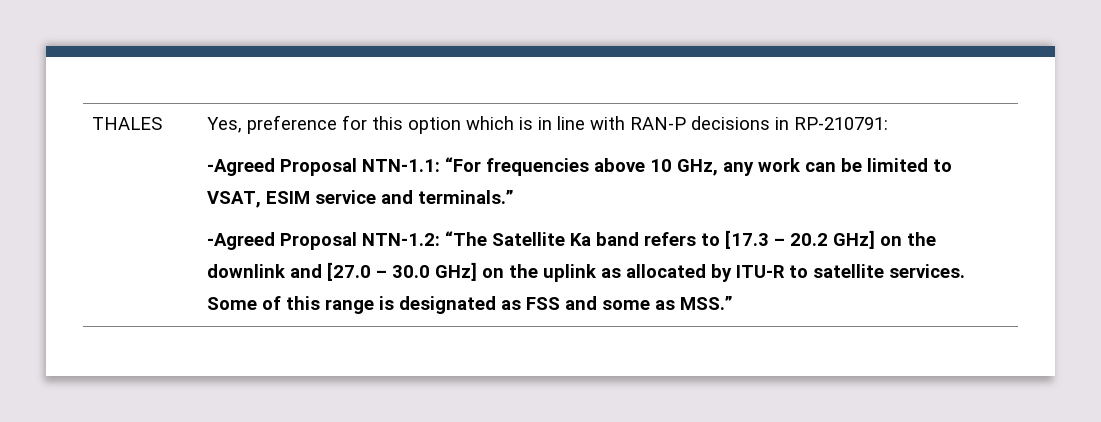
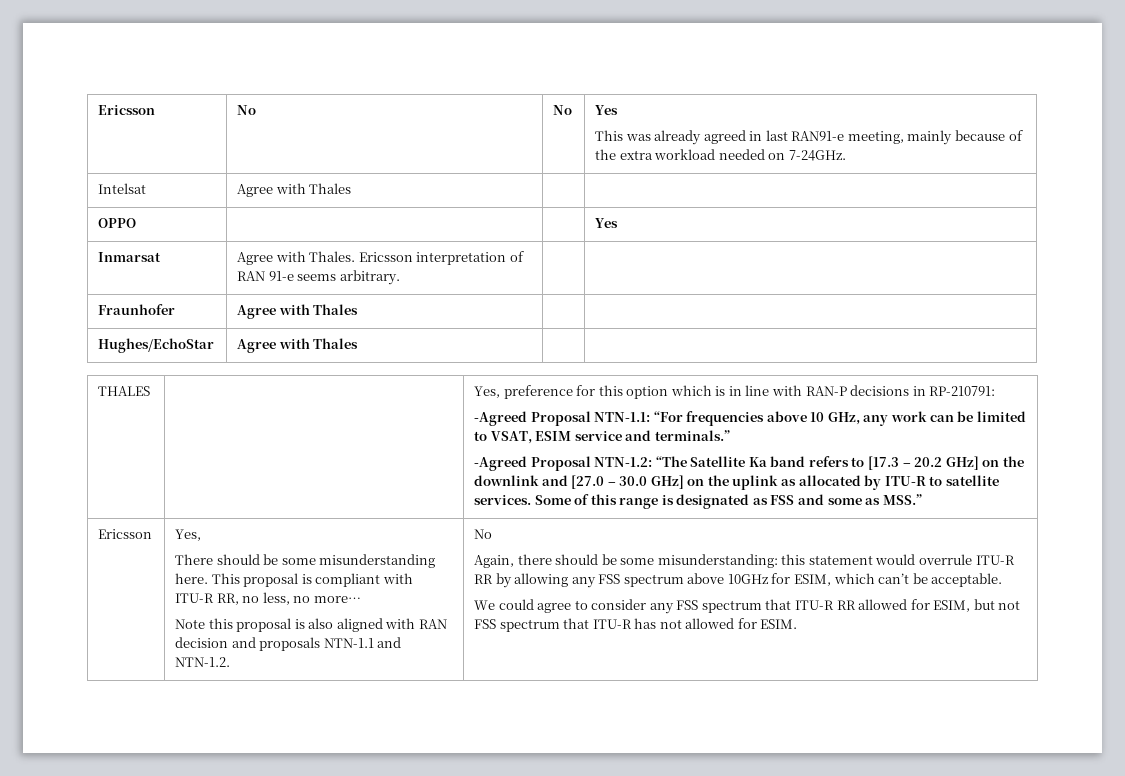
+ Ericsson | No | No | Yes
+ This was already agreed in last RAN91-e meeting, mainly because of the extra workload needed on 7-24GHz.
+ Intelsat | Agree with Thales | |
+ OPPO | | | Yes
+ Inmarsat | Agree with Thales. Ericsson interpretation of RAN 91-e seems arbitrary. | |
+ Fraunhofer | Agree with Thales | |
+ Hughes/EchoStar | Agree with Thales | |
+ Ericsson | Yes,
+ There should be some misunderstanding here. This proposal is compliant with ITU-R RR, no less, no more…
+ Note this proposal is also aligned with RAN decision and proposals NTN-1.1 and NTN-1.2. | No
+ Again, there should be some misunderstanding: this statement would overrule ITU-R RR by allowing any FSS spectrum above 10GHz for ESIM, which can’t be acceptable.
+ We could agree to consider any FSS spectrum that ITU-R RR allowed for ESIM, but not FSS spectrum that ITU-R has not allowed for ESIM.

